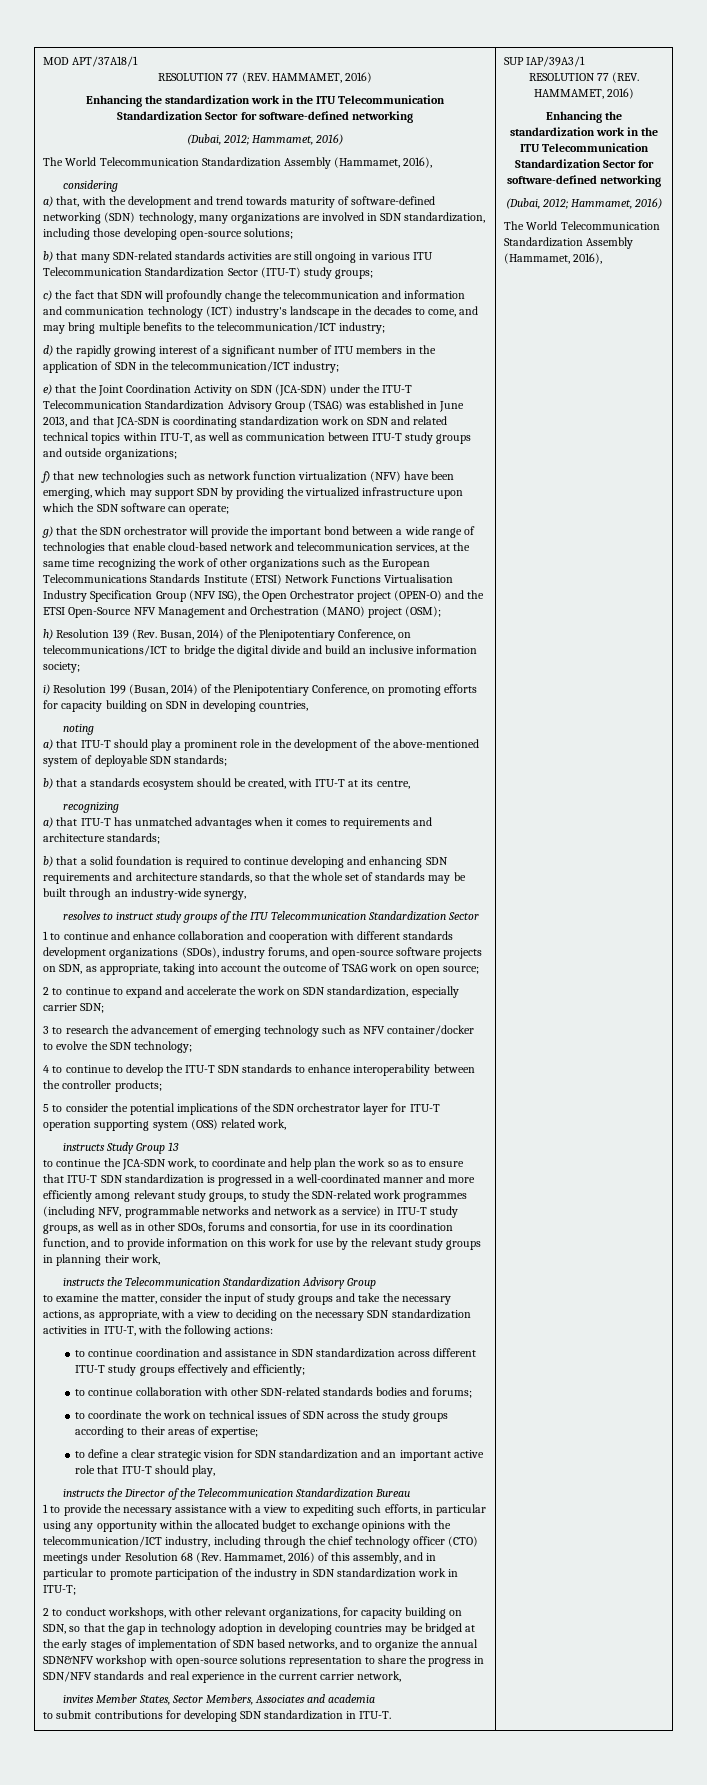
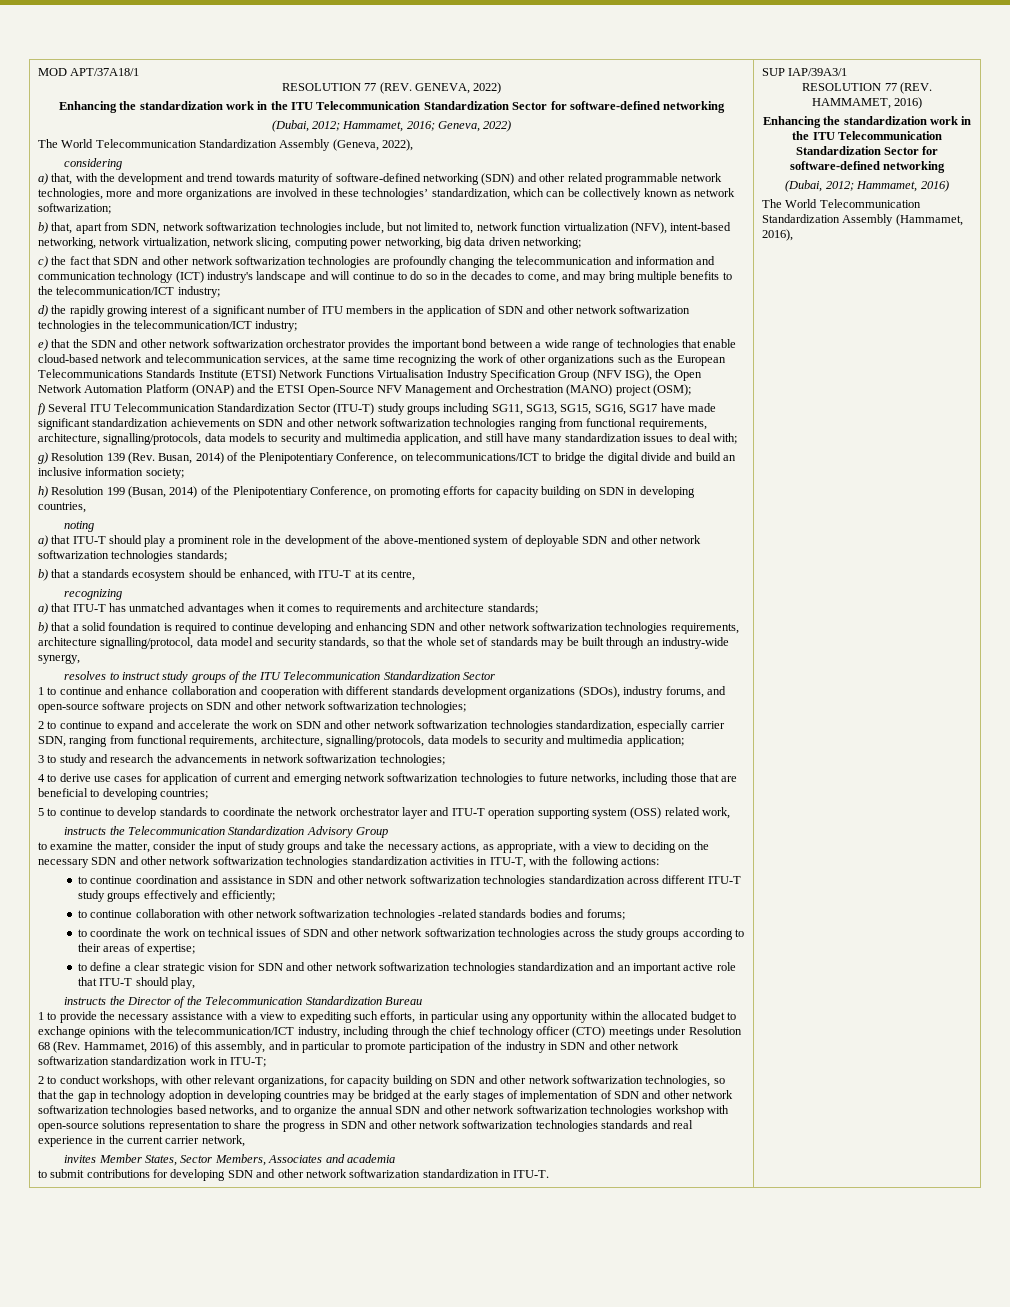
  MOD APT/37A18/1
- RESOLUTION 77 (REV. HAMMAMET, 2016)
+ RESOLUTION 77 (REV. GENEVA, 2022)
  Enhancing the standardization work in the ITU Telecommunication Standardization Sector for software-defined networking
- (Dubai, 2012; Hammamet, 2016)
- The World Telecommunication Standardization Assembly (Hammamet, 2016),
+ (Dubai, 2012; Hammamet, 2016; Geneva, 2022)
+ The World Telecommunication Standardization Assembly (Geneva, 2022),
- a) that, with the development and trend towards maturity of software-defined networking (SDN) technology, many organizations are involved in SDN standardization, including those developing open-source solutions;
- b) that many SDN-related standards activities are still ongoing in various ITU Telecommunication Standardization Sector (ITU-T) study groups;
+ a) that, with the development and trend towards maturity of software-defined networking (SDN) and other related programmable network technologies, more and more organizations are involved in these technologies’ standardization, which can be collectively known as network softwarization;
+ b) that, apart from SDN, network softwarization technologies include, but not limited to, network function virtualization (NFV), intent-based networking, network virtualization, network slicing, computing power networking, big data driven networking;
- c) the fact that SDN will profoundly change the telecommunication and information and communication technology (ICT) industry's landscape in the decades to come, and may bring multiple benefits to the telecommunication/ICT industry;
+ c) the fact that SDN and other network softwarization technologies are profoundly changing the telecommunication and information and communication technology (ICT) industry's landscape and will continue to do so in the decades to come, and may bring multiple benefits to the telecommunication/ICT industry;
- d) the rapidly growing interest of a significant number of ITU members in the application of SDN in the telecommunication/ICT industry;
+ d) the rapidly growing interest of a significant number of ITU members in the application of SDN and other network softwarization technologies in the telecommunication/ICT industry;
- e) that the Joint Coordination Activity on SDN (JCA-SDN) under the ITU-T Telecommunication Standardization Advisory Group (TSAG) was established in June 2013, and that JCA-SDN is coordinating standardization work on SDN and related technical topics within ITU-T, as well as communication between ITU-T study groups and outside organizations;
- f) that new technologies such as network function virtualization (NFV) have been emerging, which may support SDN by providing the virtualized infrastructure upon which the SDN software can operate;
- g) that the SDN orchestrator will provide the important bond between a wide range of technologies that enable cloud-based network and telecommunication services, at the same time recognizing the work of other organizations such as the European Telecommunications Standards Institute (ETSI) Network Functions Virtualisation Industry Specification Group (NFV ISG), the Open Orchestrator project (OPEN-O) and the ETSI Open-Source NFV Management and Orchestration (MANO) project (OSM);
+ e) that the SDN and other network softwarization orchestrator provides the important bond between a wide range of technologies that enable cloud-based network and telecommunication services, at the same time recognizing the work of other organizations such as the European Telecommunications Standards Institute (ETSI) Network Functions Virtualisation Industry Specification Group (NFV ISG), the Open Network Automation Platform (ONAP) and the ETSI Open-Source NFV Management and Orchestration (MANO) project (OSM);
- h) Resolution 139 (Rev. Busan, 2014) of the Plenipotentiary Conference, on telecommunications/ICT to bridge the digital divide and build an inclusive information society;
+ f) Several ITU Telecommunication Standardization Sector (ITU-T) study groups including SG11, SG13, SG15, SG16, SG17 have made significant standardization achievements on SDN and other network softwarization technologies ranging from functional requirements, architecture, signalling/protocols, data models to security and multimedia application, and still have many standardization issues to deal with;
+ g) Resolution 139 (Rev. Busan, 2014) of the Plenipotentiary Conference, on telecommunications/ICT to bridge the digital divide and build an inclusive information society;
- i) Resolution 199 (Busan, 2014) of the Plenipotentiary Conference, on promoting efforts for capacity building on SDN in developing countries,
+ h) Resolution 199 (Busan, 2014) of the Plenipotentiary Conference, on promoting efforts for capacity building on SDN in developing countries,
- a) that ITU-T should play a prominent role in the development of the above-mentioned system of deployable SDN standards;
+ a) that ITU-T should play a prominent role in the development of the above-mentioned system of deployable SDN and other network softwarization technologies standards;
- b) that a standards ecosystem should be created, with ITU-T at its centre,
+ b) that a standards ecosystem should be enhanced, with ITU-T at its centre,
- b) that a solid foundation is required to continue developing and enhancing SDN requirements and architecture standards, so that the whole set of standards may be built through an industry-wide synergy,
+ b) that a solid foundation is required to continue developing and enhancing SDN and other network softwarization technologies requirements, architecture signalling/protocol, data model and security standards, so that the whole set of standards may be built through an industry-wide synergy,
- 1 to continue and enhance collaboration and cooperation with different standards development organizations (SDOs), industry forums, and open-source software projects on SDN, as appropriate, taking into account the outcome of TSAG work on open source;
+ 1 to continue and enhance collaboration and cooperation with different standards development organizations (SDOs), industry forums, and open-source software projects on SDN and other network softwarization technologies;
- 2 to continue to expand and accelerate the work on SDN standardization, especially carrier SDN;
- 3 to research the advancement of emerging technology such as NFV container/docker to evolve the SDN technology;
- 4 to continue to develop the ITU-T SDN standards to enhance interoperability between the controller products;
- 5 to consider the potential implications of the SDN orchestrator layer for ITU-T operation supporting system (OSS) related work,
+ 2 to continue to expand and accelerate the work on SDN and other network softwarization technologies standardization, especially carrier SDN, ranging from functional requirements, architecture, signalling/protocols, data models to security and multimedia application;
+ 3 to study and research the advancements in network softwarization technologies;
+ 4 to derive use cases for application of current and emerging network softwarization technologies to future networks, including those that are beneficial to developing countries;
+ 5 to continue to develop standards to coordinate the network orchestrator layer and ITU-T operation supporting system (OSS) related work,
- instructs Study Group 13
- to continue the JCA-SDN work, to coordinate and help plan the work so as to ensure that ITU-T SDN standardization is progressed in a well-coordinated manner and more efficiently among relevant study groups, to study the SDN-related work programmes (including NFV, programmable networks and network as a service) in ITU-T study groups, as well as in other SDOs, forums and consortia, for use in its coordination function, and to provide information on this work for use by the relevant study groups in planning their work,
- to examine the matter, consider the input of study groups and take the necessary actions, as appropriate, with a view to deciding on the necessary SDN standardization activities in ITU-T, with the following actions:
+ to examine the matter, consider the input of study groups and take the necessary actions, as appropriate, with a view to deciding on the necessary SDN and other network softwarization technologies standardization activities in ITU-T, with the following actions:
- to continue coordination and assistance in SDN standardization across different ITU-T study groups effectively and efficiently;
+ to continue coordination and assistance in SDN and other network softwarization technologies standardization across different ITU-T study groups effectively and efficiently;
- to continue collaboration with other SDN-related standards bodies and forums;
+ to continue collaboration with other network softwarization technologies -related standards bodies and forums;
- to coordinate the work on technical issues of SDN across the study groups according to their areas of expertise;
+ to coordinate the work on technical issues of SDN and other network softwarization technologies across the study groups according to their areas of expertise;
- to define a clear strategic vision for SDN standardization and an important active role that ITU-T should play,
+ to define a clear strategic vision for SDN and other network softwarization technologies standardization and an important active role that ITU-T should play,
- 1 to provide the necessary assistance with a view to expediting such efforts, in particular using any opportunity within the allocated budget to exchange opinions with the telecommunication/ICT industry, including through the chief technology officer (CTO) meetings under Resolution 68 (Rev. Hammamet, 2016) of this assembly, and in particular to promote participation of the industry in SDN standardization work in ITU-T;
+ 1 to provide the necessary assistance with a view to expediting such efforts, in particular using any opportunity within the allocated budget to exchange opinions with the telecommunication/ICT industry, including through the chief technology officer (CTO) meetings under Resolution 68 (Rev. Hammamet, 2016) of this assembly, and in particular to promote participation of the industry in SDN and other network softwarization standardization work in ITU-T;
- 2 to conduct workshops, with other relevant organizations, for capacity building on SDN, so that the gap in technology adoption in developing countries may be bridged at the early stages of implementation of SDN based networks, and to organize the annual SDN&NFV workshop with open-source solutions representation to share the progress in SDN/NFV standards and real experience in the current carrier network,
+ 2 to conduct workshops, with other relevant organizations, for capacity building on SDN and other network softwarization technologies, so that the gap in technology adoption in developing countries may be bridged at the early stages of implementation of SDN and other network softwarization technologies based networks, and to organize the annual SDN and other network softwarization technologies workshop with open-source solutions representation to share the progress in SDN and other network softwarization technologies standards and real experience in the current carrier network,
- to submit contributions for developing SDN standardization in ITU-T.
+ to submit contributions for developing SDN and other network softwarization standardization in ITU-T.

